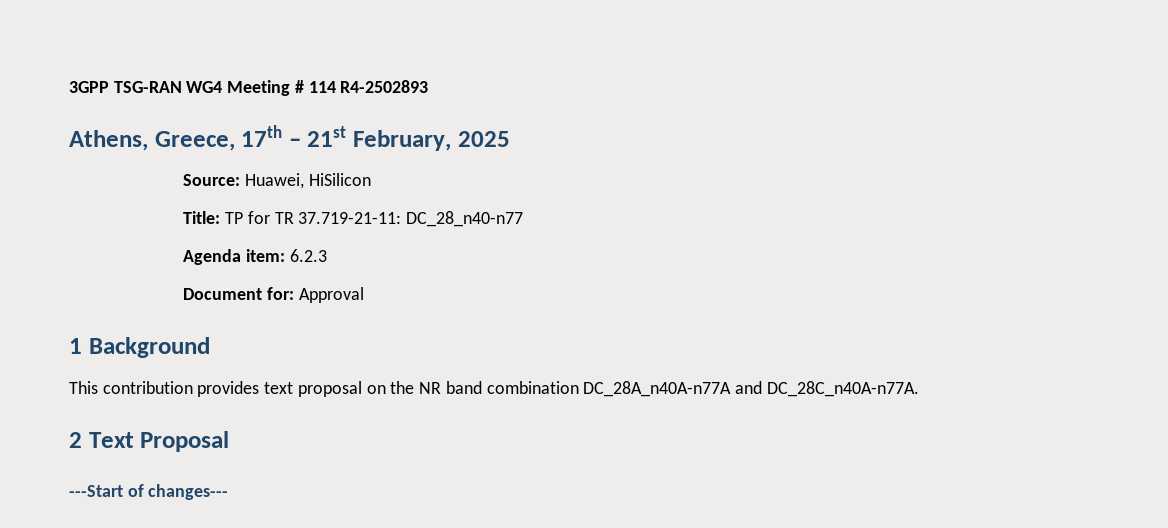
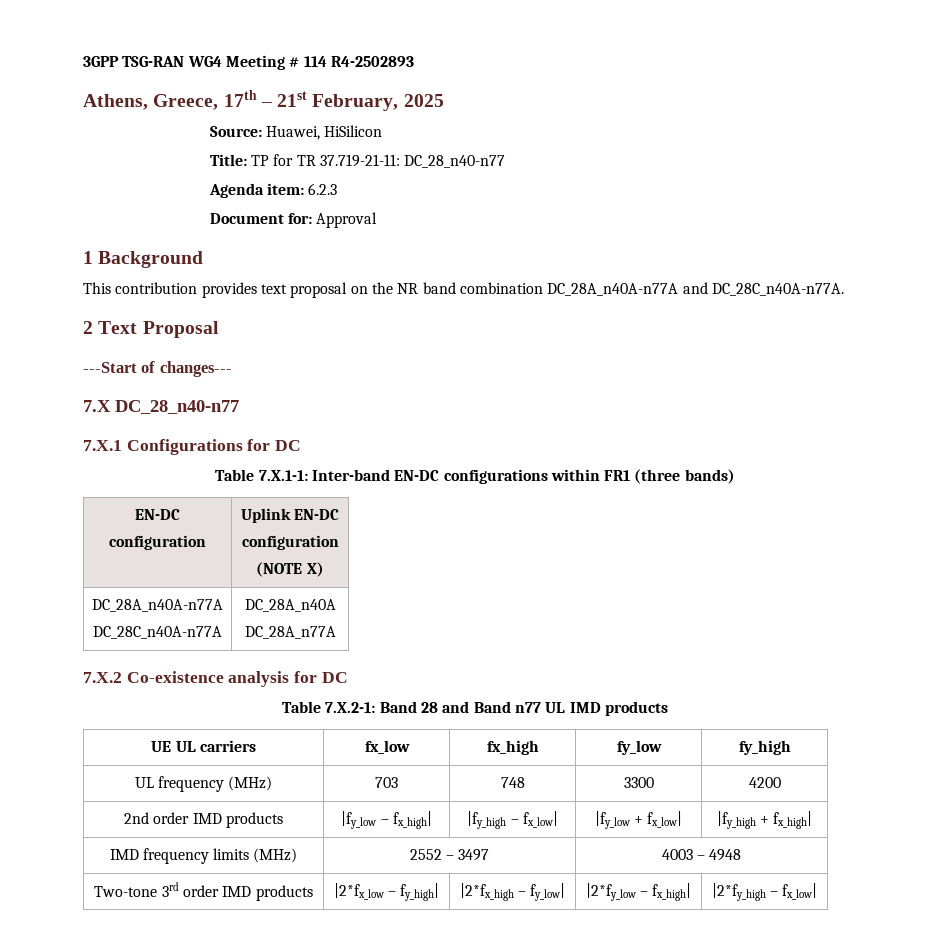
+ 7.X DC_28_n40-n77
+ 7.X.1 Configurations for DC
+ Table 7.X.1-1: Inter-band EN-DC configurations within FR1 (three bands)
+ EN-DC
+ configuration | Uplink EN-DC
+ configuration
+ (NOTE X)
+ DC_28A_n40A-n77A
+ DC_28C_n40A-n77A | DC_28A_n40A
+ DC_28A_n77A
+ 7.X.2 Co-existence analysis for DC
+ Table 7.X.2-1: Band 28 and Band n77 UL IMD products
+ UE UL carriers | fx_low | fx_high | fy_low | fy_high
+ UL frequency (MHz) | 703 | 748 | 3300 | 4200
+ 2nd order IMD products | |fy_low – fx_high| | |fy_high – fx_low| | |fy_low + fx_low| | |fy_high + fx_high|
+ IMD frequency limits (MHz) | 2552 – 3497 | 4003 – 4948
+ Two-tone 3rd order IMD products | |2*fx_low – fy_high| | |2*fx_high – fy_low| | |2*fy_low – fx_high| | |2*fy_high – fx_low|

